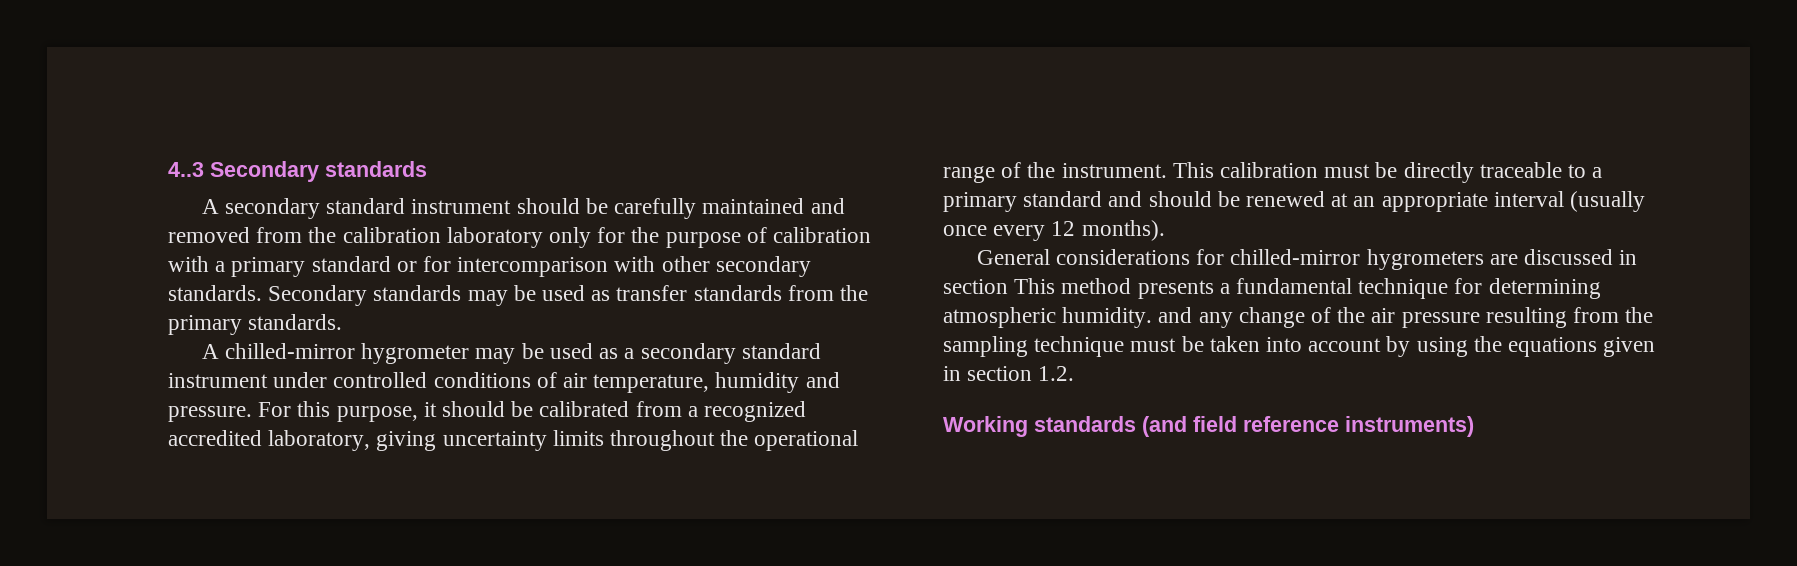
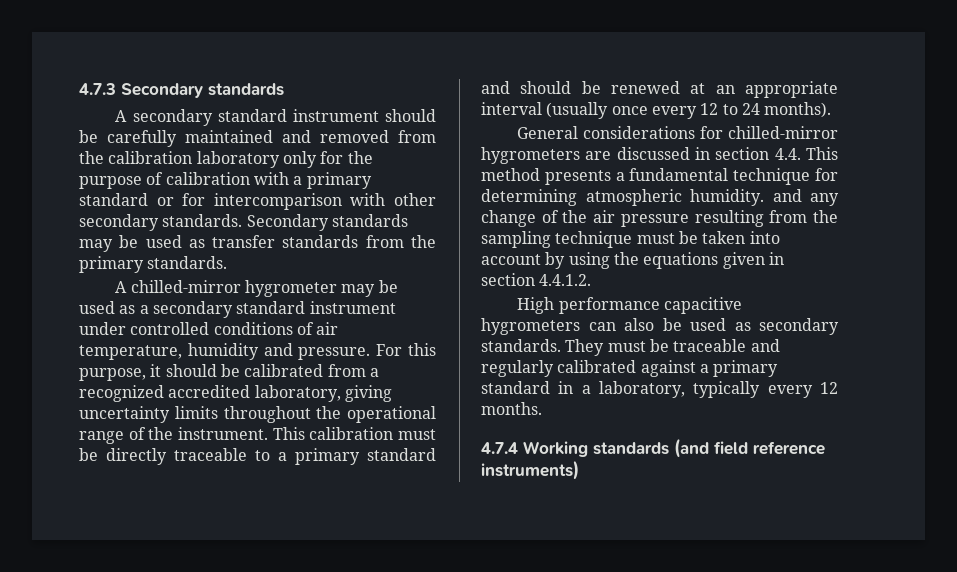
- 4..3 Secondary standards
+ 4.7.3 Secondary standards
- This calibration must be directly traceable to a primary standard and should be renewed at an appropriate interval (usually once every 12 months).
+ This calibration must be directly traceable to a primary standard and should be renewed at an appropriate interval (usually once every 12 to 24 months).
- General considerations for chilled-mirror hygrometers are discussed in section This method presents a fundamental technique for determining atmospheric humidity. and any change of the air pressure resulting from the sampling technique must be taken into account by using the equations given in section 1.2.
- Working standards (and field reference instruments)
+ General considerations for chilled-mirror hygrometers are discussed in section 4.4. This method presents a fundamental technique for determining atmospheric humidity. and any change of the air pressure resulting from the sampling technique must be taken into account by using the equations given in section 4.4.1.2.
+ High performance capacitive hygrometers can also be used as secondary standards. They must be traceable and regularly calibrated against a primary standard in a laboratory, typically every 12 months.
+ 4.7.4 Working standards (and field reference instruments)

